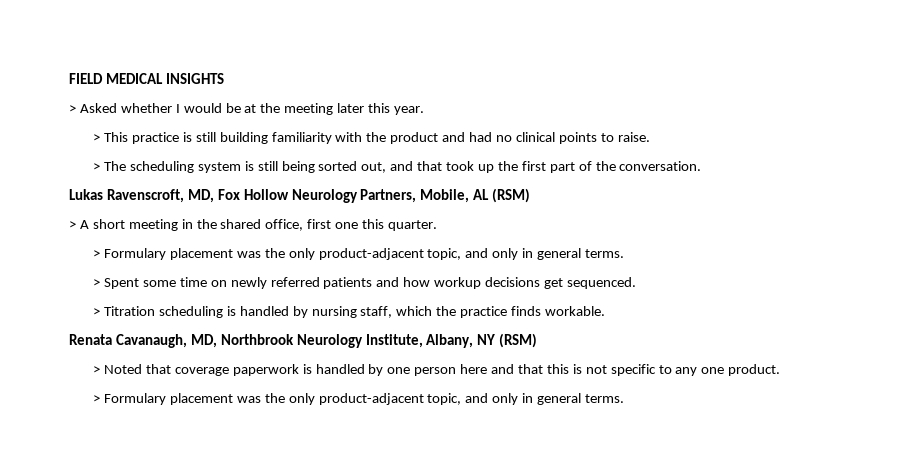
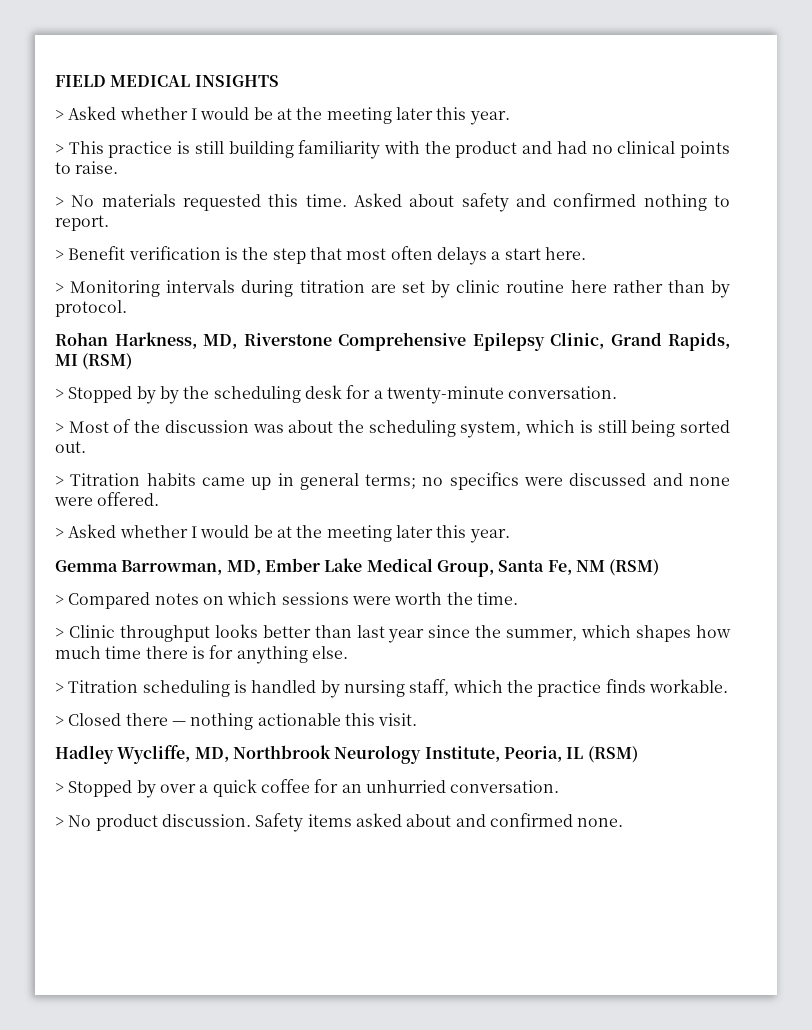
- > The scheduling system is still being sorted out, and that took up the first part of the conversation.
- Lukas Ravenscroft, MD, Fox Hollow Neurology Partners, Mobile, AL (RSM)
- > A short meeting in the shared office, first one this quarter.
- > Formulary placement was the only product-adjacent topic, and only in general terms.
- > Spent some time on newly referred patients and how workup decisions get sequenced.
+ > No materials requested this time. Asked about safety and confirmed nothing to report.
+ > Benefit verification is the step that most often delays a start here.
+ > Monitoring intervals during titration are set by clinic routine here rather than by protocol.
+ Rohan Harkness, MD, Riverstone Comprehensive Epilepsy Clinic, Grand Rapids, MI (RSM)
+ > Stopped by by the scheduling desk for a twenty-minute conversation.
+ > Most of the discussion was about the scheduling system, which is still being sorted out.
+ > Titration habits came up in general terms; no specifics were discussed and none were offered.
+ > Asked whether I would be at the meeting later this year.
+ Gemma Barrowman, MD, Ember Lake Medical Group, Santa Fe, NM (RSM)
+ > Compared notes on which sessions were worth the time.
+ > Clinic throughput looks better than last year since the summer, which shapes how much time there is for anything else.
- Renata Cavanaugh, MD, Northbrook Neurology Institute, Albany, NY (RSM)
- > Noted that coverage paperwork is handled by one person here and that this is not specific to any one product.
- > Formulary placement was the only product-adjacent topic, and only in general terms.
+ > Closed there — nothing actionable this visit.
+ Hadley Wycliffe, MD, Northbrook Neurology Institute, Peoria, IL (RSM)
+ > Stopped by over a quick coffee for an unhurried conversation.
+ > No product discussion. Safety items asked about and confirmed none.

